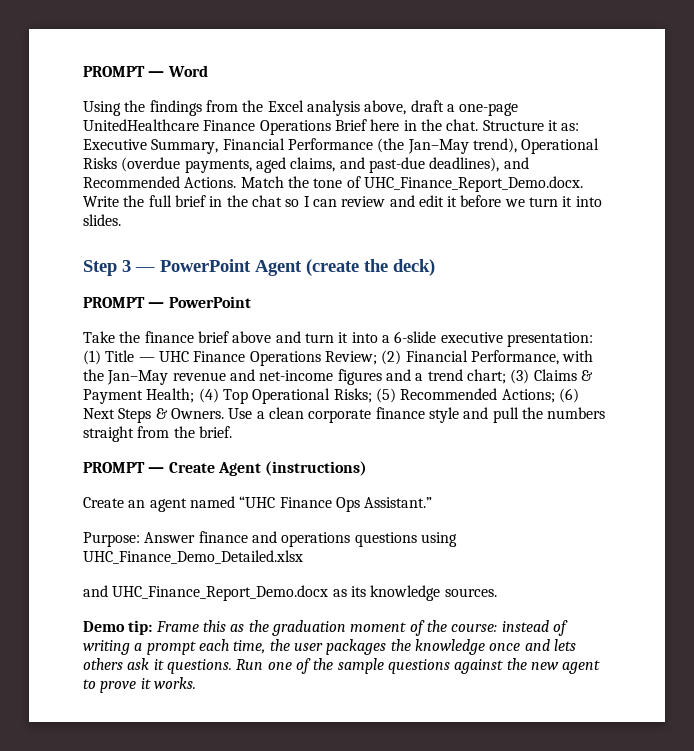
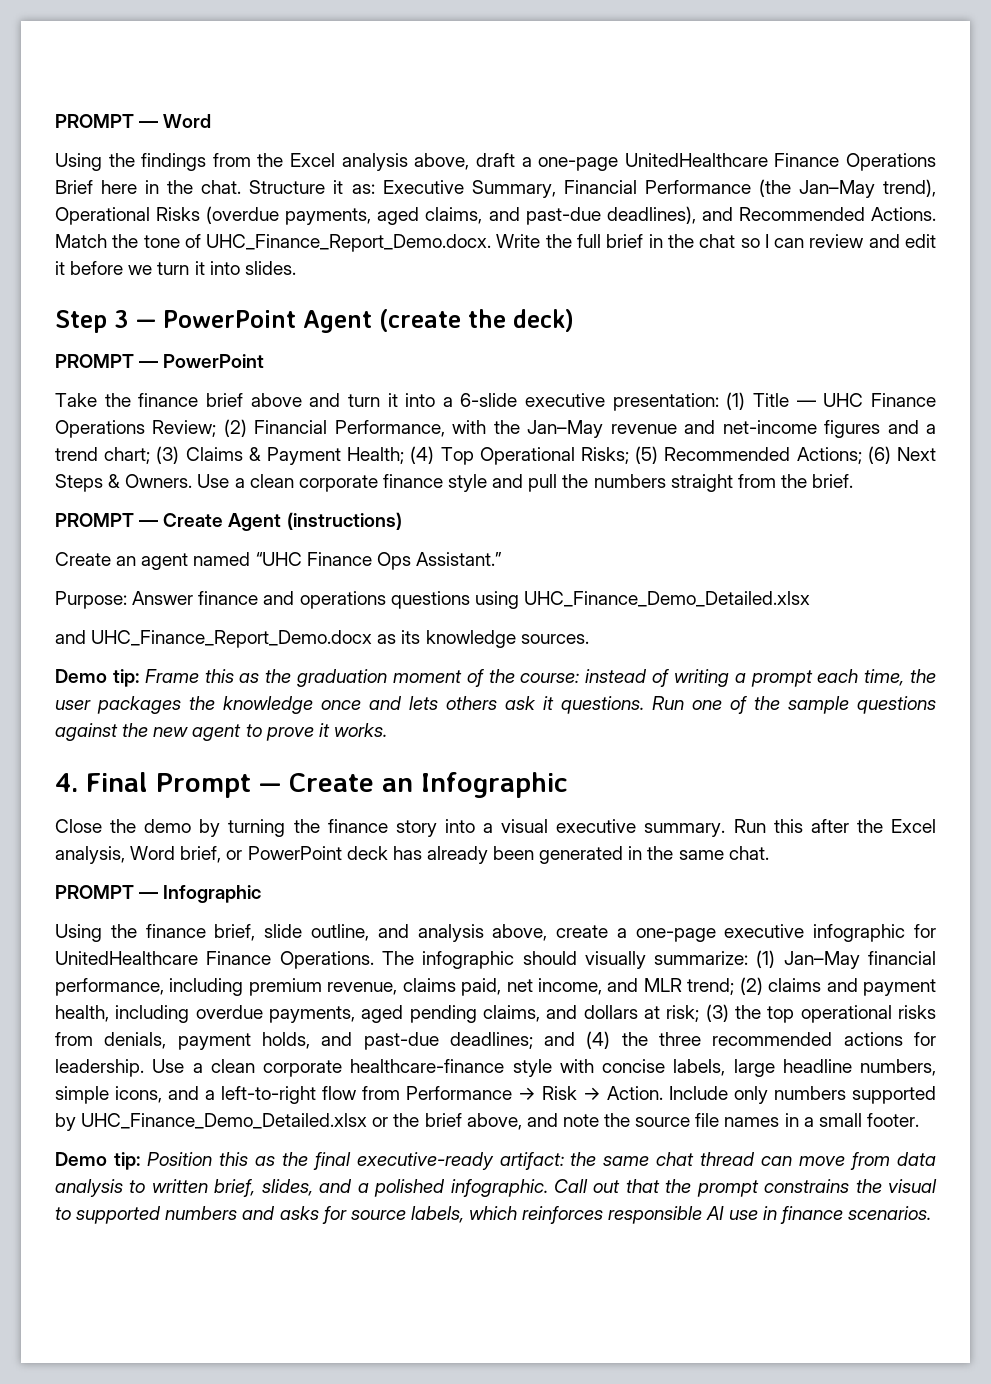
+ 4. Final Prompt — Create an Infographic
+ Close the demo by turning the finance story into a visual executive summary. Run this after the Excel analysis, Word brief, or PowerPoint deck has already been generated in the same chat.
+ PROMPT — Infographic
+ Using the finance brief, slide outline, and analysis above, create a one-page executive infographic for UnitedHealthcare Finance Operations. The infographic should visually summarize: (1) Jan–May financial performance, including premium revenue, claims paid, net income, and MLR trend; (2) claims and payment health, including overdue payments, aged pending claims, and dollars at risk; (3) the top operational risks from denials, payment holds, and past-due deadlines; and (4) the three recommended actions for leadership. Use a clean corporate healthcare-finance style with concise labels, large headline numbers, simple icons, and a left-to-right flow from Performance → Risk → Action. Include only numbers supported by UHC_Finance_Demo_Detailed.xlsx or the brief above, and note the source file names in a small footer.
+ Demo tip: Position this as the final executive-ready artifact: the same chat thread can move from data analysis to written brief, slides, and a polished infographic. Call out that the prompt constrains the visual to supported numbers and asks for source labels, which reinforces responsible AI use in finance scenarios.

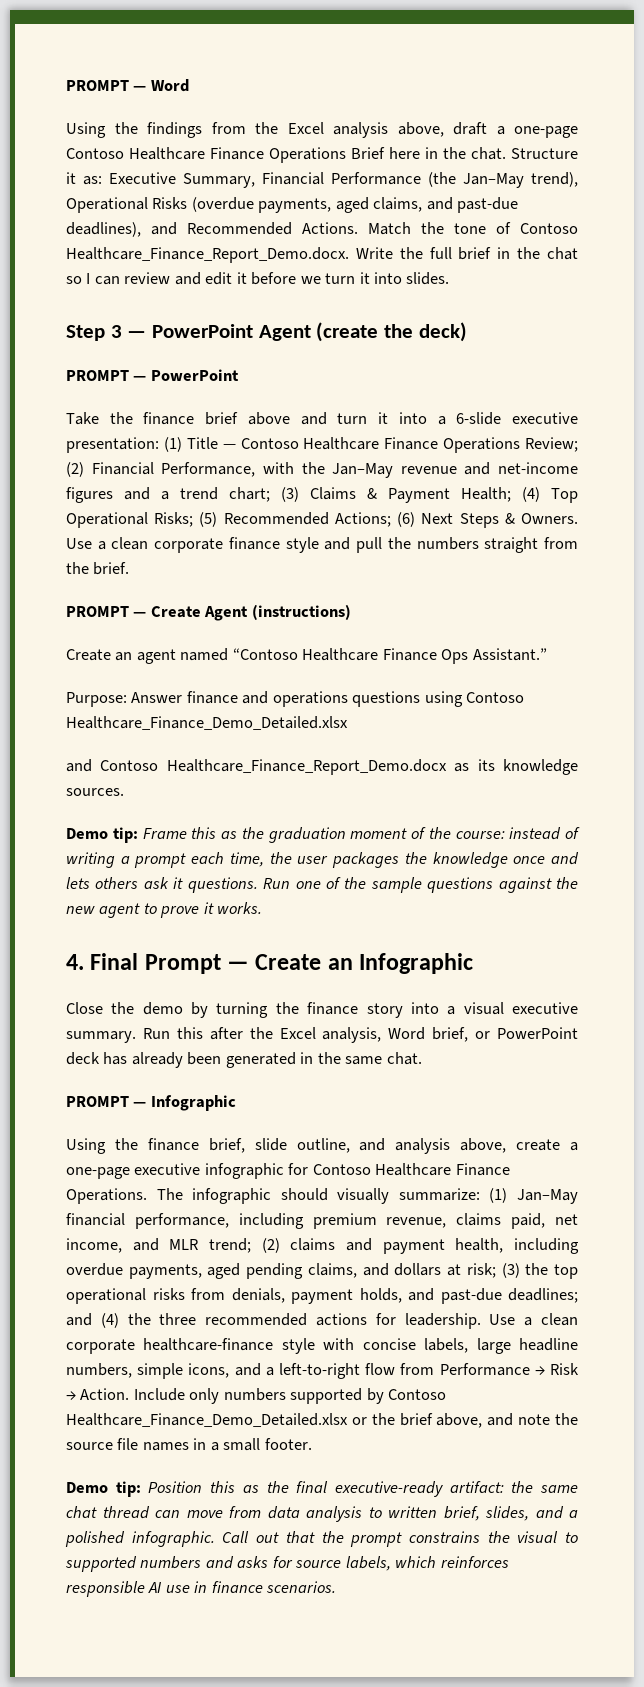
- Using the findings from the Excel analysis above, draft a one-page UnitedHealthcare Finance Operations Brief here in the chat.
+ Using the findings from the Excel analysis above, draft a one-page Contoso Healthcare Finance Operations Brief here in the chat.
- Match the tone of UHC_Finance_Report_Demo.docx. Write the full brief in the chat so I can review and edit it before we turn it into slides.
+ Match the tone of Contoso Healthcare_Finance_Report_Demo.docx. Write the full brief in the chat so I can review and edit it before we turn it into slides.
- Take the finance brief above and turn it into a 6-slide executive presentation: (1) Title — UHC Finance Operations Review; (2) Financial Performance, with the Jan–May revenue and net-income figures and a trend chart; (3) Claims & Payment Health; (4) Top Operational Risks; (5) Recommended Actions; (6) Next Steps & Owners.
+ Take the finance brief above and turn it into a 6-slide executive presentation: (1) Title — Contoso Healthcare Finance Operations Review; (2) Financial Performance, with the Jan–May revenue and net-income figures and a trend chart; (3) Claims & Payment Health; (4) Top Operational Risks; (5) Recommended Actions; (6) Next Steps & Owners.
- Create an agent named “UHC Finance Ops Assistant.”
+ Create an agent named “Contoso Healthcare Finance Ops Assistant.”
- Purpose: Answer finance and operations questions using UHC_Finance_Demo_Detailed.xlsx
- and UHC_Finance_Report_Demo.docx as its knowledge sources.
+ Purpose: Answer finance and operations questions using Contoso Healthcare_Finance_Demo_Detailed.xlsx
+ and Contoso Healthcare_Finance_Report_Demo.docx as its knowledge sources.
- Using the finance brief, slide outline, and analysis above, create a one-page executive infographic for UnitedHealthcare Finance Operations.
+ Using the finance brief, slide outline, and analysis above, create a one-page executive infographic for Contoso Healthcare Finance Operations.
- Include only numbers supported by UHC_Finance_Demo_Detailed.xlsx or the brief above, and note the source file names in a small footer.
+ Include only numbers supported by Contoso Healthcare_Finance_Demo_Detailed.xlsx or the brief above, and note the source file names in a small footer.

